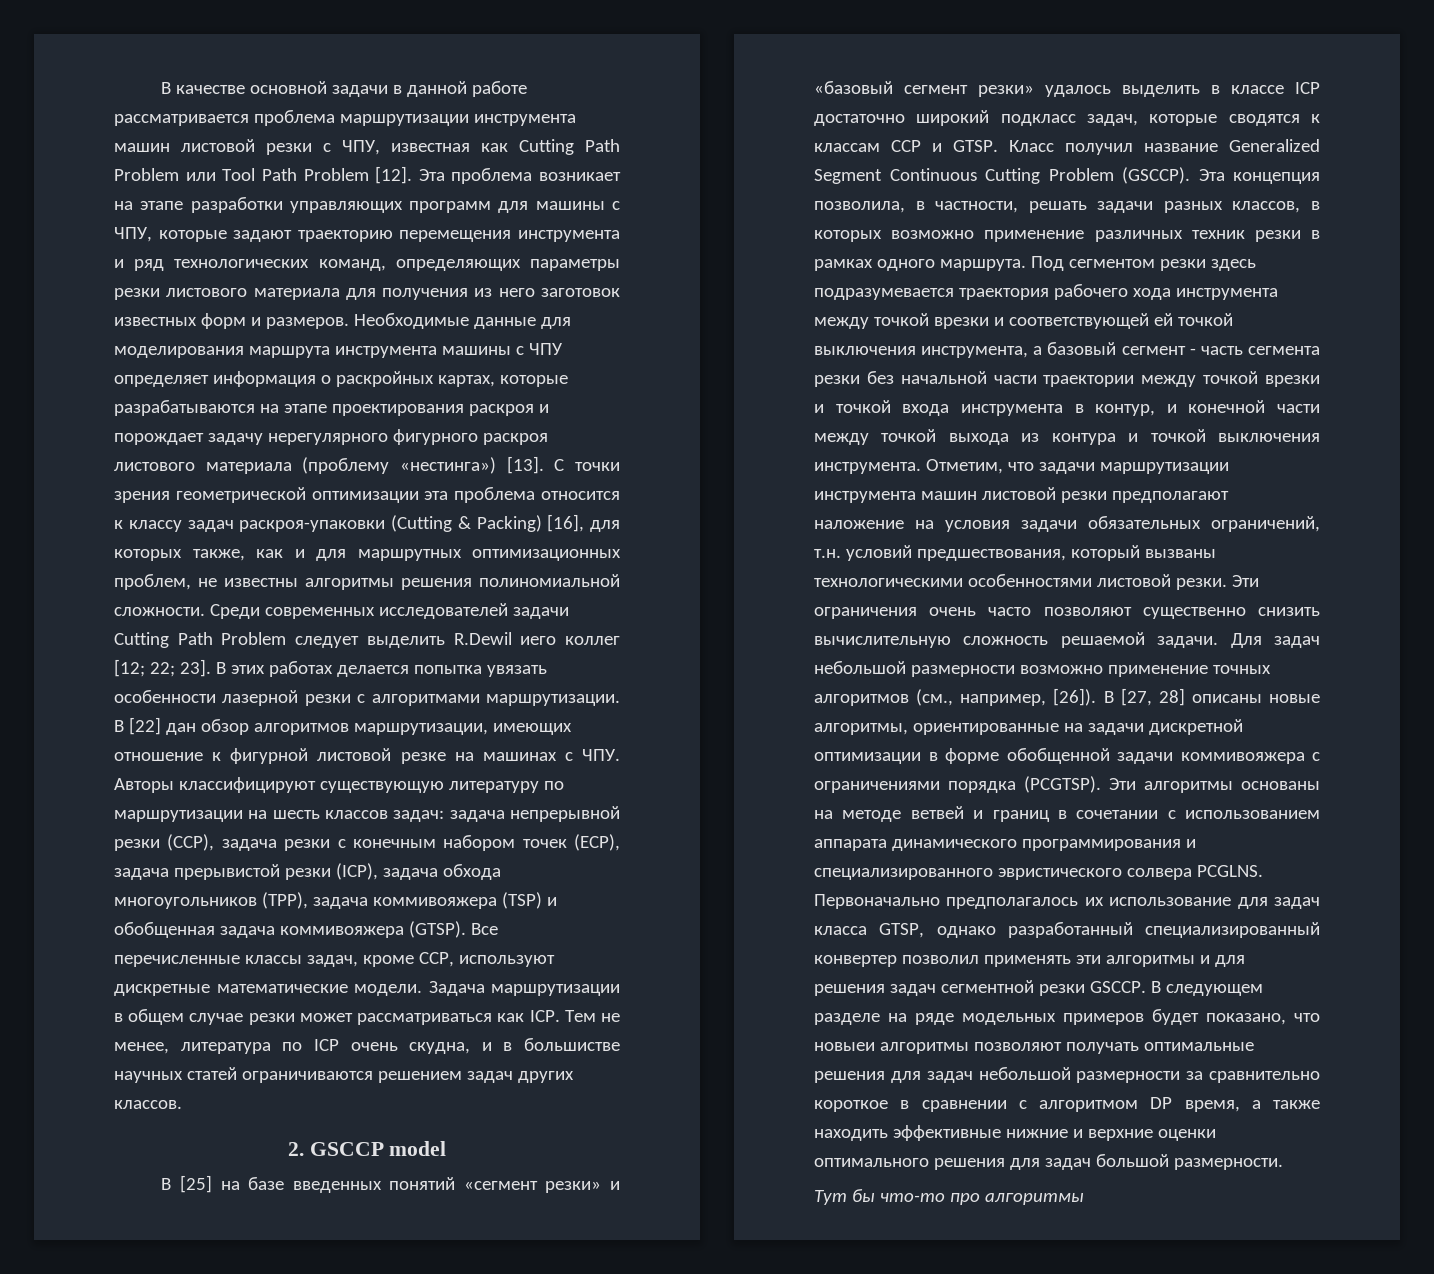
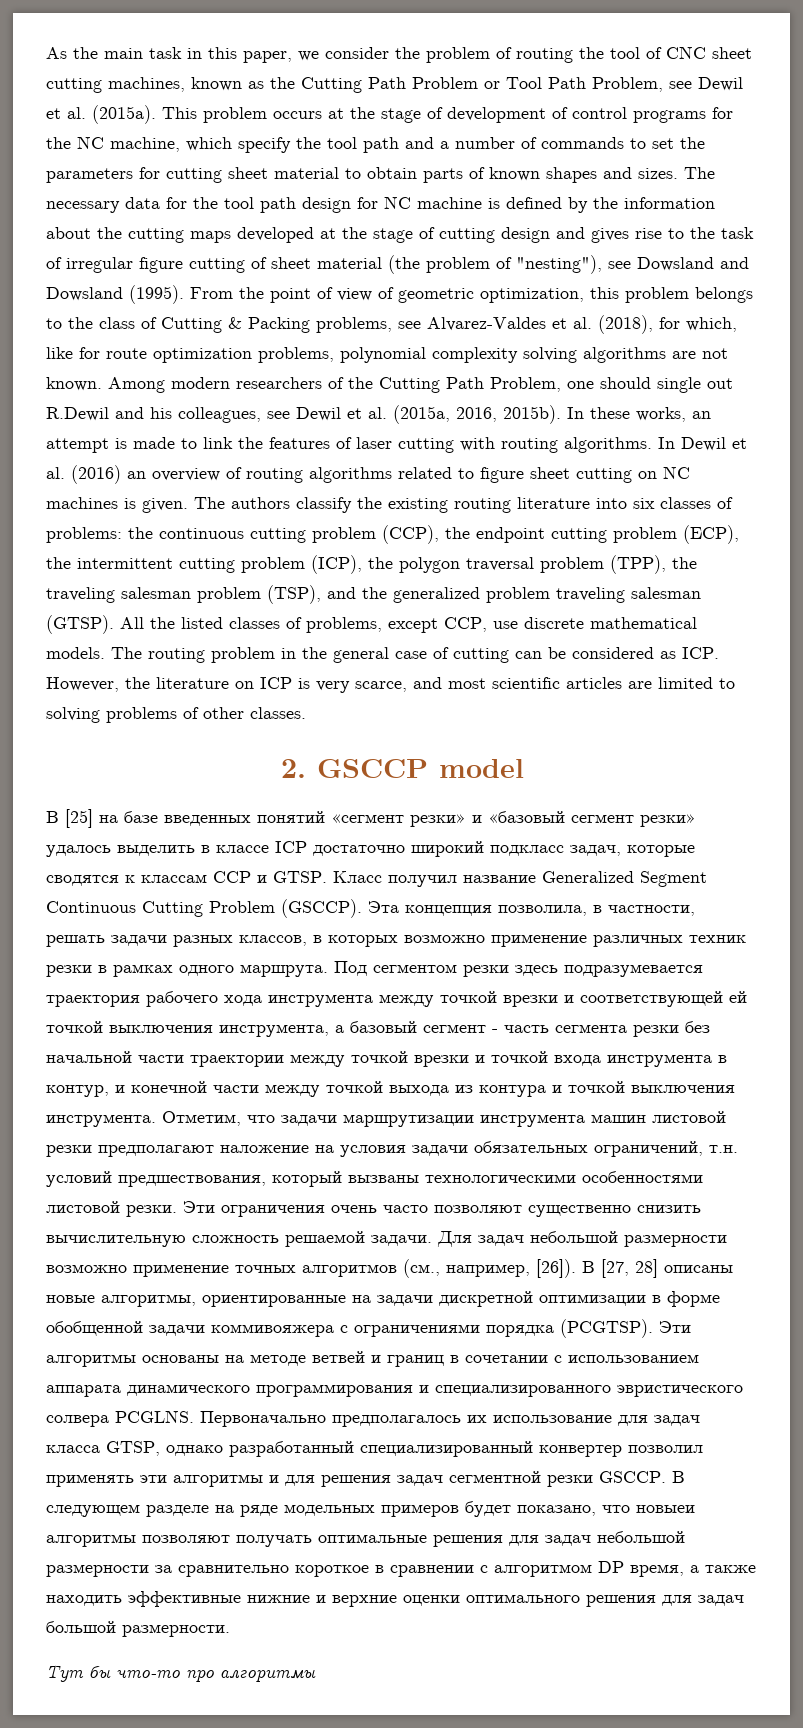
- В качестве основной задачи в данной работе рассматривается проблема маршрутизации инструмента машин листовой резки с ЧПУ, известная как Cutting Path Problem или Tool Path Problem [12]. Эта проблема возникает на этапе разработки управляющих программ для машины с ЧПУ, которые задают траекторию перемещения инструмента и ряд технологических команд, определяющих параметры резки листового материала для получения из него заготовок известных форм и размеров. Необходимые данные для моделирования маршрута инструмента машины с ЧПУ определяет информация о раскройных картах, которые разрабатываются на этапе проектирования раскроя и порождает задачу нерегулярного фигурного раскроя листового материала (проблему «нестинга») [13]. С точки зрения геометрической оптимизации эта проблема относится к классу задач раскроя-упаковки (Cutting & Packing) [16], для которых также, как и для маршрутных оптимизационных проблем, не известны алгоритмы решения полиномиальной сложности. Среди современных исследователей задачи Cutting Path Problem следует выделить R.Dewil иего коллег [12; 22; 23]. В этих работах делается попытка увязать особенности лазерной резки с алгоритмами маршрутизации. В [22] дан обзор алгоритмов маршрутизации, имеющих отношение к фигурной листовой резке на машинах с ЧПУ. Авторы классифицируют существующую литературу по маршрутизации на шесть классов задач: задача непрерывной резки (CCP), задача резки с конечным набором точек (ECP), задача прерывистой резки (ICP), задача обхода многоугольников (TPP), задача коммивояжера (TSP) и обобщенная задача коммивояжера (GTSP). Все перечисленные классы задач, кроме CCP, используют дискретные математические модели. Задача маршрутизации в общем случае резки может рассматриваться как ICP. Тем не менее, литература по ICP очень скудна, и в большистве научных статей ограничиваются решением задач других классов.
+ As the main task in this paper, we consider the problem of routing the tool of CNC sheet cutting machines, known as the Cutting Path Problem or Tool Path Problem, see Dewil et al. (2015a). This problem occurs at the stage of development of control programs for the NC machine, which specify the tool path and a number of commands to set the parameters for cutting sheet material to obtain parts of known shapes and sizes. The necessary data for the tool path design for NC machine is defined by the information about the cutting maps developed at the stage of cutting design and gives rise to the task of irregular figure cutting of sheet material (the problem of "nesting"), see Dowsland and Dowsland (1995). From the point of view of geometric optimization, this problem belongs to the class of Cutting & Packing problems, see Alvarez-Valdes et al. (2018), for which, like for route optimization problems, polynomial complexity solving algorithms are not known. Among modern researchers of the Cutting Path Problem, one should single out R.Dewil and his colleagues, see Dewil et al. (2015a, 2016, 2015b). In these works, an attempt is made to link the features of laser cutting with routing algorithms. In Dewil et al. (2016) an overview of routing algorithms related to figure sheet cutting on NC machines is given. The authors classify the existing routing literature into six classes of problems: the continuous cutting problem (CCP), the endpoint cutting problem (ECP), the intermittent cutting problem (ICP), the polygon traversal problem (TPP), the traveling salesman problem (TSP), and the generalized problem traveling salesman (GTSP). All the listed classes of problems, except CCP, use discrete mathematical models. The routing problem in the general case of cutting can be considered as ICP. However, the literature on ICP is very scarce, and most scientific articles are limited to solving problems of other classes.

